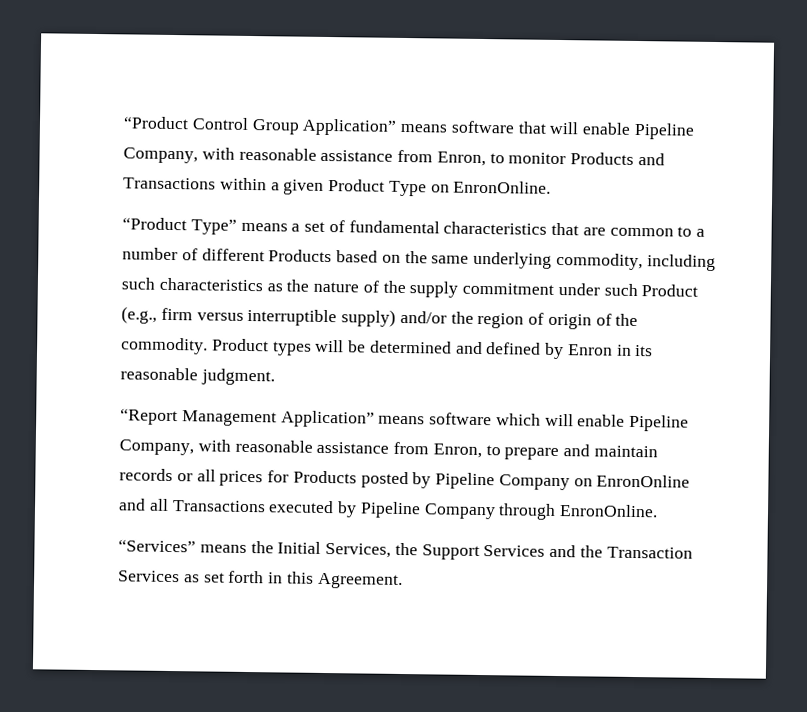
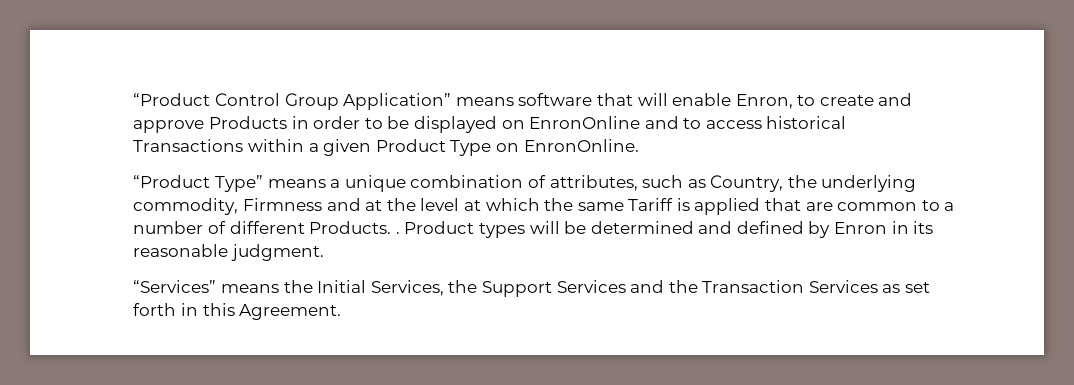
- “Product Control Group Application” means software that will enable Pipeline Company, with reasonable assistance from Enron, to monitor Products and Transactions within a given Product Type on EnronOnline.
+ “Product Control Group Application” means software that will enable Enron, to create and approve Products in order to be displayed on EnronOnline and to access historical Transactions within a given Product Type on EnronOnline.
- “Product Type” means a set of fundamental characteristics that are common to a number of different Products based on the same underlying commodity, including such characteristics as the nature of the supply commitment under such Product (e.g., firm versus interruptible supply) and/or the region of origin of the commodity.
+ “Product Type” means a unique combination of attributes, such as Country, the underlying commodity, Firmness and at the level at which the same Tariff is applied that are common to a number of different Products. .
- “Report Management Application” means software which will enable Pipeline Company, with reasonable assistance from Enron, to prepare and maintain records or all prices for Products posted by Pipeline Company on EnronOnline and all Transactions executed by Pipeline Company through EnronOnline.

